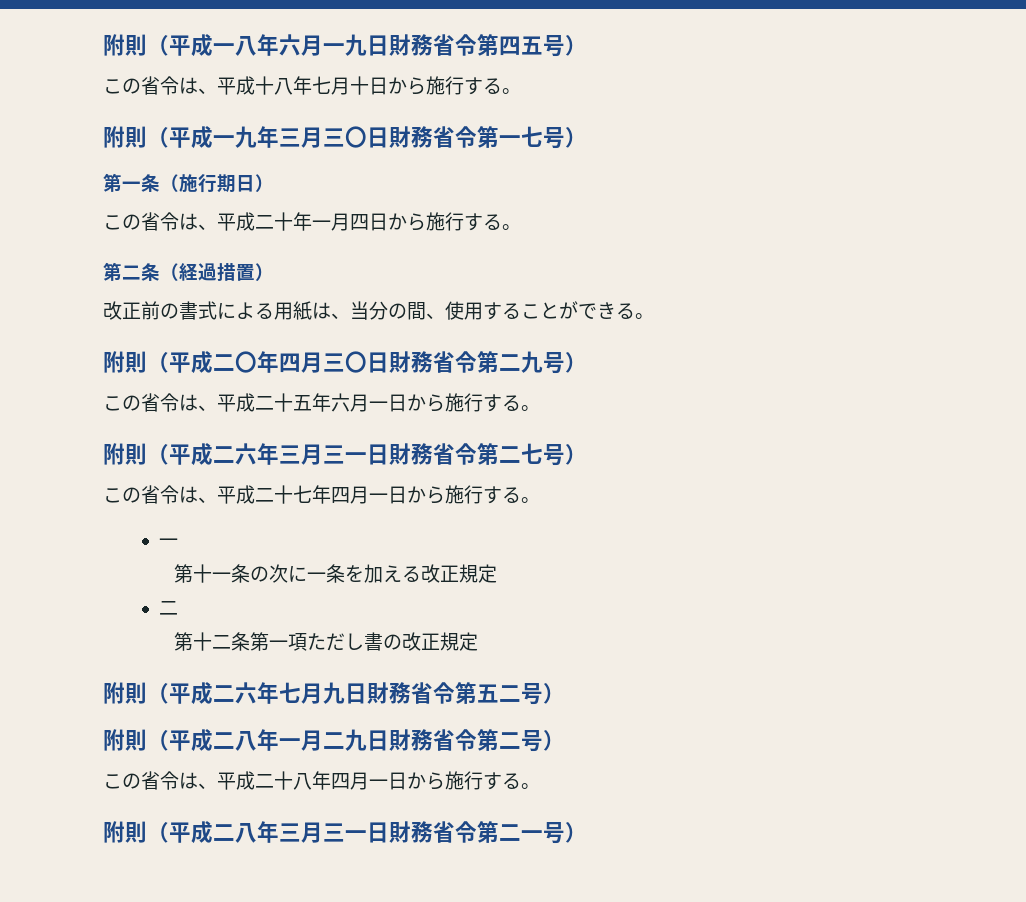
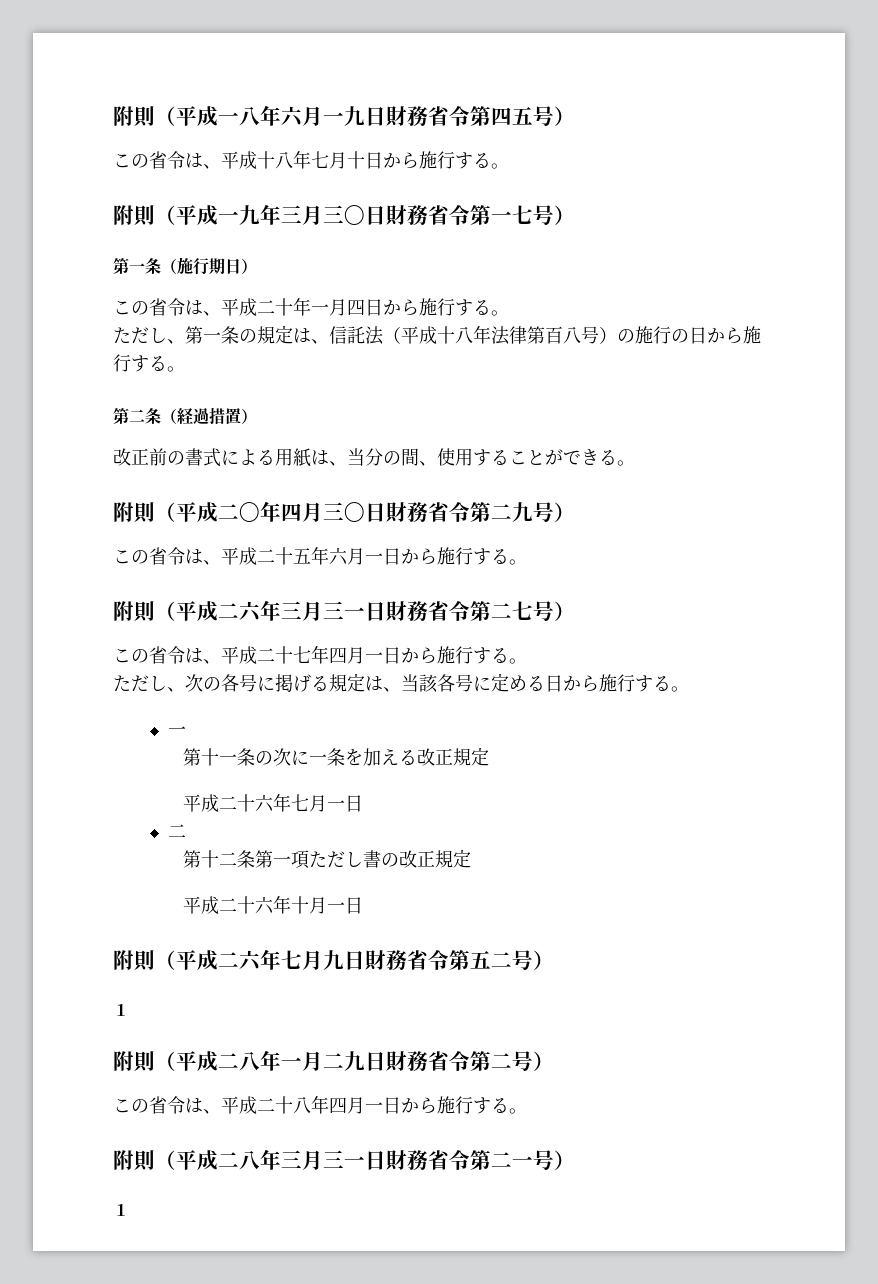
+ ただし、第一条の規定は、信託法（平成十八年法律第百八号）の施行の日から施行する。
+ ただし、次の各号に掲げる規定は、当該各号に定める日から施行する。
+ 平成二十六年七月一日
+ 平成二十六年十月一日
  附則（平成二六年七月九日財務省令第五二号）
+ １
  附則（平成二八年三月三一日財務省令第二一号）
+ １

